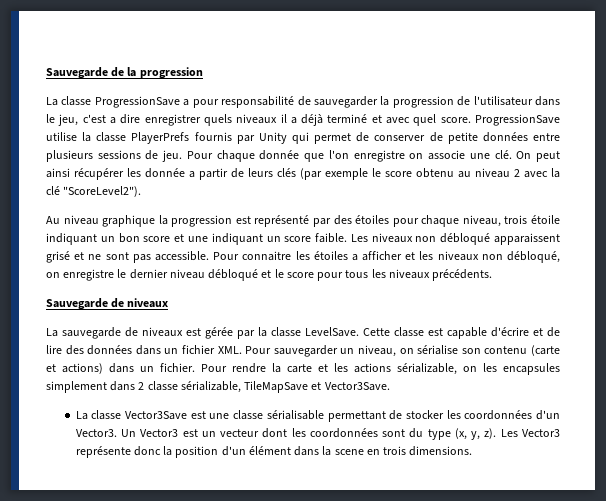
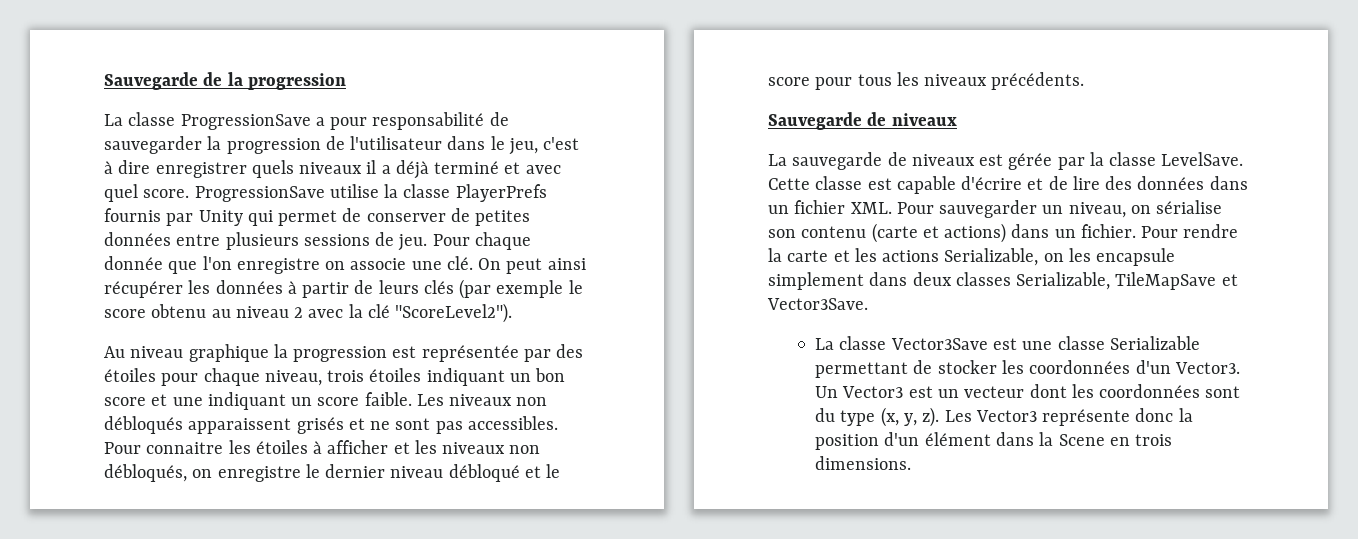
- La classe ProgressionSave a pour responsabilité de sauvegarder la progression de l'utilisateur dans le jeu, c'est a dire enregistrer quels niveaux il a déjà terminé et avec quel score.
+ La classe ProgressionSave a pour responsabilité de sauvegarder la progression de l'utilisateur dans le jeu, c'est à dire enregistrer quels niveaux il a déjà terminé et avec quel score.
- ProgressionSave utilise la classe PlayerPrefs fournis par Unity qui permet de conserver de petite données entre plusieurs sessions de jeu.
+ ProgressionSave utilise la classe PlayerPrefs fournis par Unity qui permet de conserver de petites données entre plusieurs sessions de jeu.
- On peut ainsi récupérer les donnée a partir de leurs clés (par exemple le score obtenu au niveau 2 avec la clé "ScoreLevel2").
+ On peut ainsi récupérer les données à partir de leurs clés (par exemple le score obtenu au niveau 2 avec la clé "ScoreLevel2").
- Au niveau graphique la progression est représenté par des étoiles pour chaque niveau, trois étoile indiquant un bon score et une indiquant un score faible.
+ Au niveau graphique la progression est représentée par des étoiles pour chaque niveau, trois étoiles indiquant un bon score et une indiquant un score faible.
- Les niveaux non débloqué apparaissent grisé et ne sont pas accessible.
+ Les niveaux non débloqués apparaissent grisés et ne sont pas accessibles.
- Pour connaitre les étoiles a afficher et les niveaux non débloqué, on enregistre le dernier niveau débloqué et le score pour tous les niveaux précédents.
+ Pour connaitre les étoiles à afficher et les niveaux non débloqués, on enregistre le dernier niveau débloqué et le score pour tous les niveaux précédents.
- Pour rendre la carte et les actions sérializable, on les encapsules simplement dans 2 classe sérializable, TileMapSave et Vector3Save.
+ Pour rendre la carte et les actions Serializable, on les encapsule simplement dans deux classes Serializable, TileMapSave et Vector3Save.
- La classe Vector3Save est une classe sérialisable permettant de stocker les coordonnées d'un Vector3.
+ La classe Vector3Save est une classe Serializable permettant de stocker les coordonnées d'un Vector3.
- Les Vector3 représente donc la position d'un élément dans la scene en trois dimensions.
+ Les Vector3 représente donc la position d'un élément dans la Scene en trois dimensions.

